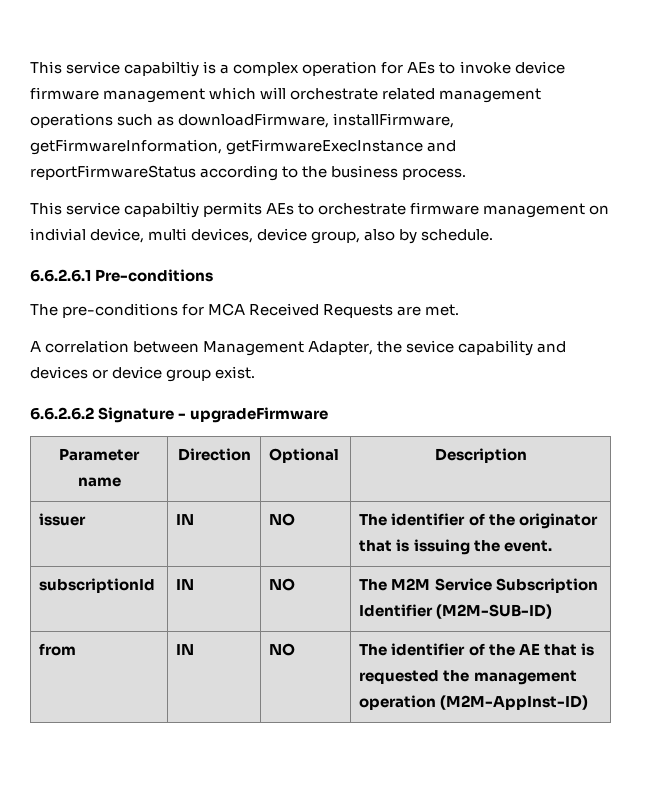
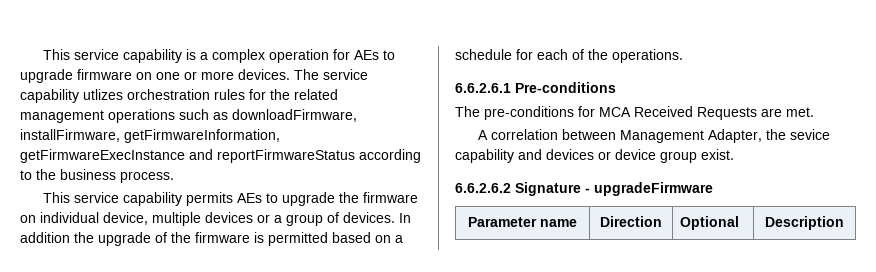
- This service capabiltiy is a complex operation for AEs to invoke device firmware management which will orchestrate related management operations such as downloadFirmware, installFirmware, getFirmwareInformation, getFirmwareExecInstance and reportFirmwareStatus according to the business process.
+ This service capability is a complex operation for AEs to upgrade firmware on one or more devices. The service capability utlizes orchestration rules for the related management operations such as downloadFirmware, installFirmware, getFirmwareInformation, getFirmwareExecInstance and reportFirmwareStatus according to the business process.
- This service capabiltiy permits AEs to orchestrate firmware management on indivial device, multi devices, device group, also by schedule.
+ This service capability permits AEs to upgrade the firmware on individual device, multiple devices or a group of devices. In addition the upgrade of the firmware is permitted based on a schedule for each of the operations.
- issuer | IN | NO | The identifier of the originator that is issuing the event.
- subscriptionId | IN | NO | The M2M Service Subscription Identifier (M2M-SUB-ID)
- from | IN | NO | The identifier of the AE that is requested the management operation (M2M-AppInst-ID)

